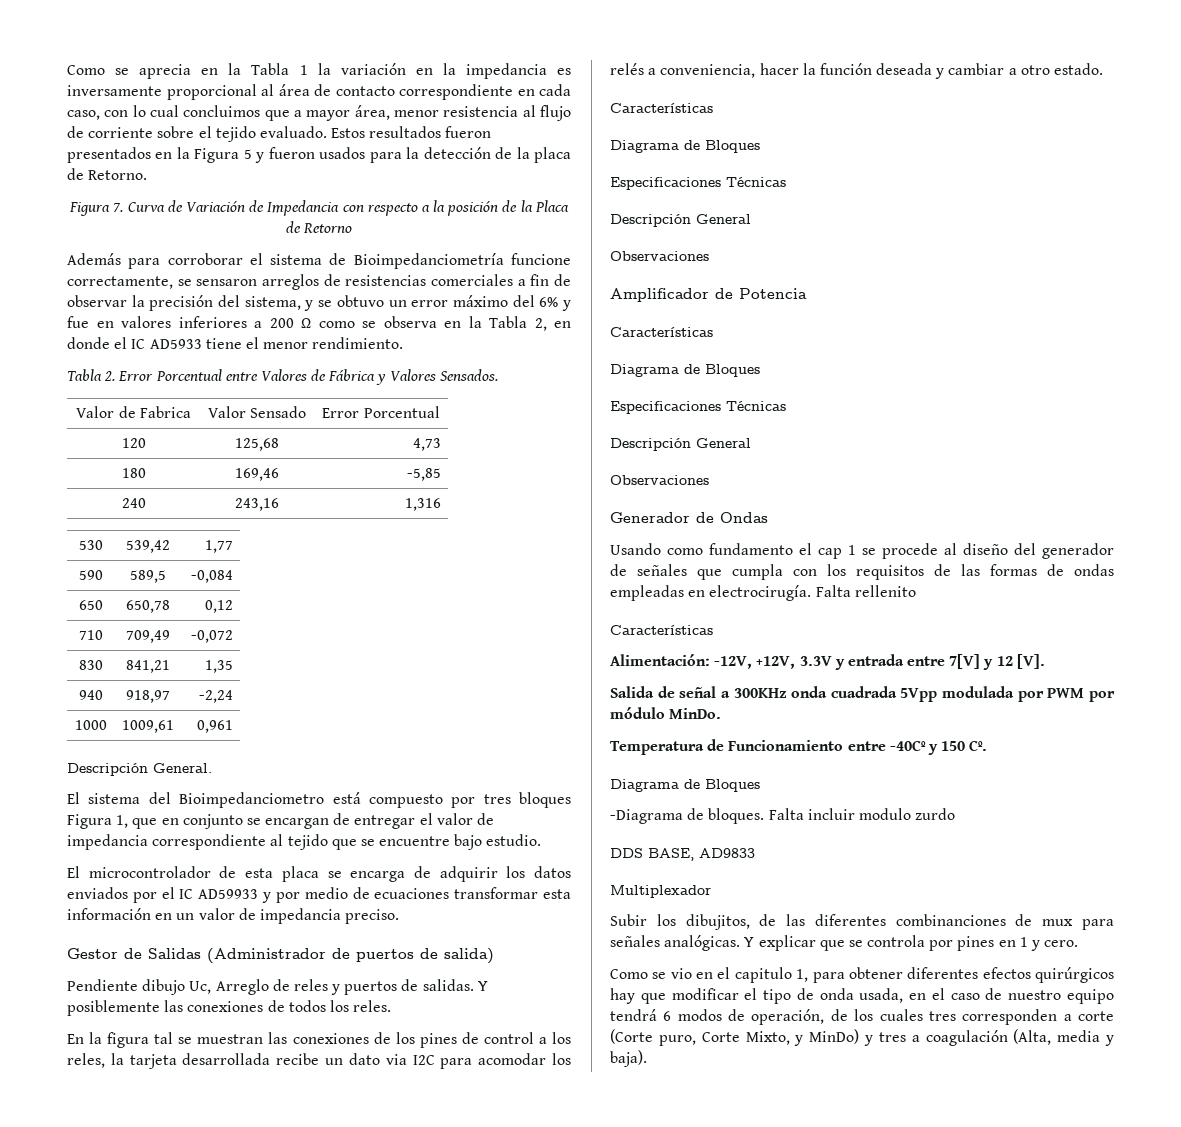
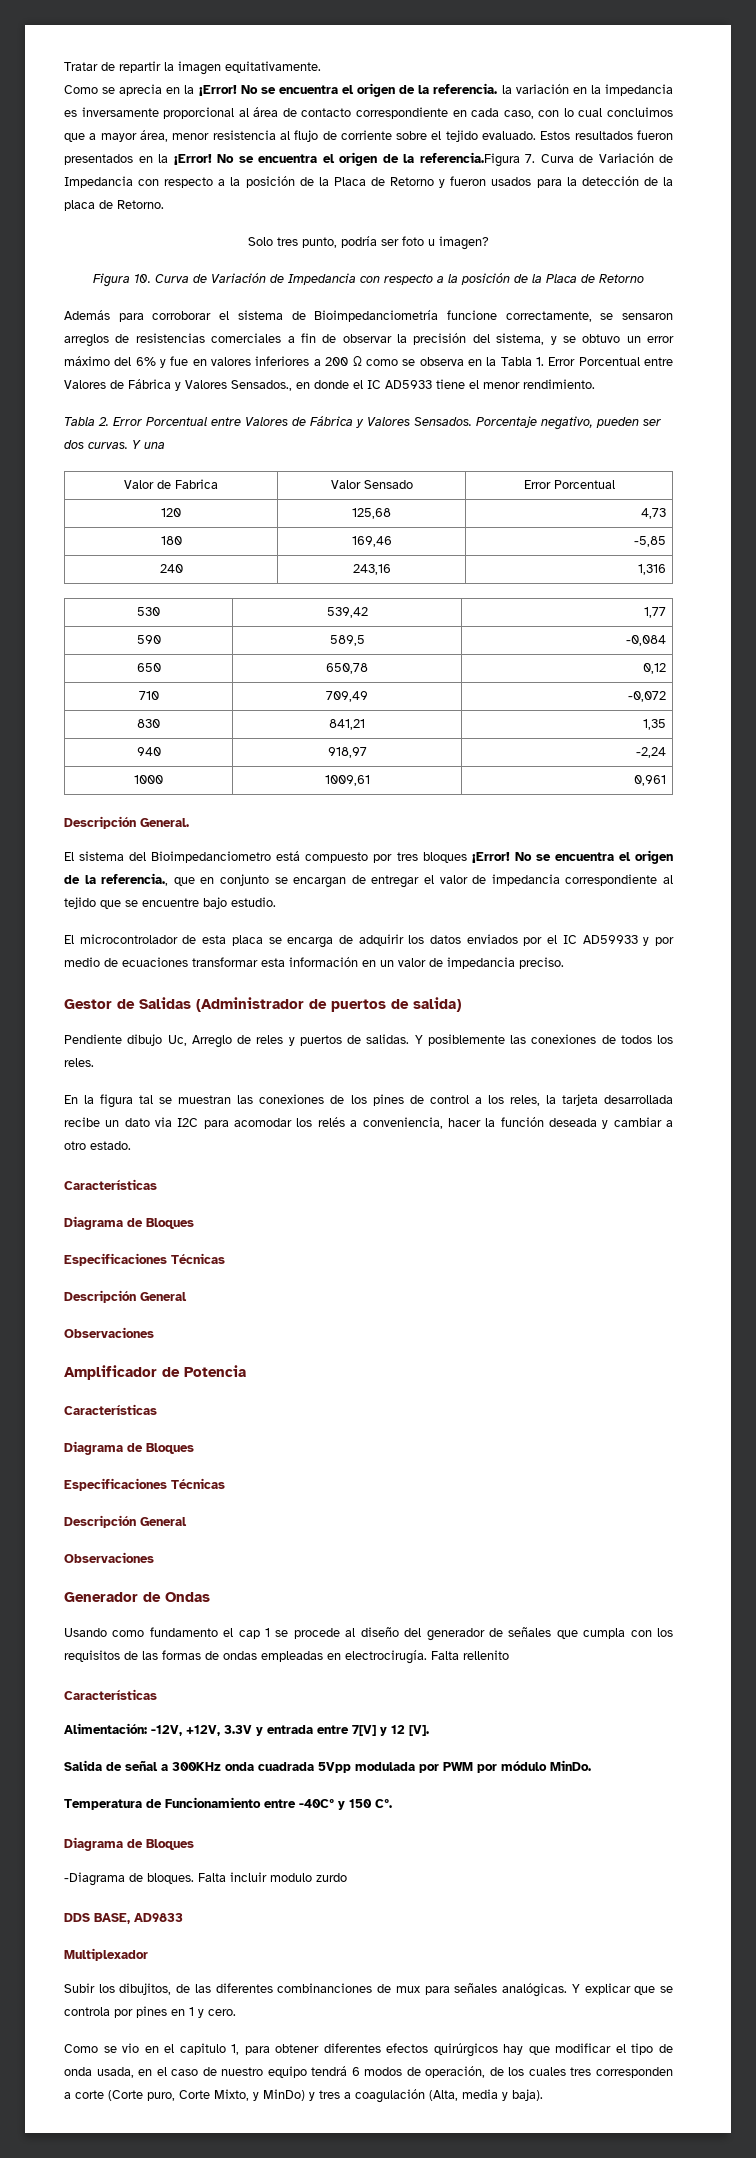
+ Tratar de repartir la imagen equitativamente.
- Como se aprecia en la Tabla 1 la variación en la impedancia es inversamente proporcional al área de contacto correspondiente en cada caso, con lo cual concluimos que a mayor área, menor resistencia al flujo de corriente sobre el tejido evaluado.
+ Como se aprecia en la ¡Error! No se encuentra el origen de la referencia. la variación en la impedancia es inversamente proporcional al área de contacto correspondiente en cada caso, con lo cual concluimos que a mayor área, menor resistencia al flujo de corriente sobre el tejido evaluado.
- Estos resultados fueron presentados en la Figura 5 y fueron usados para la detección de la placa de Retorno.
+ Estos resultados fueron presentados en la ¡Error! No se encuentra el origen de la referencia.Figura 7. Curva de Variación de Impedancia con respecto a la posición de la Placa de Retorno y fueron usados para la detección de la placa de Retorno.
- Figura 7. Curva de Variación de Impedancia con respecto a la posición de la Placa de Retorno
+ Solo tres punto, podría ser foto u imagen?
+ Figura 10. Curva de Variación de Impedancia con respecto a la posición de la Placa de Retorno
- Además para corroborar el sistema de Bioimpedanciometría funcione correctamente, se sensaron arreglos de resistencias comerciales a fin de observar la precisión del sistema, y se obtuvo un error máximo del 6% y fue en valores inferiores a 200 Ω como se observa en la Tabla 2, en donde el IC AD5933 tiene el menor rendimiento.
+ Además para corroborar el sistema de Bioimpedanciometría funcione correctamente, se sensaron arreglos de resistencias comerciales a fin de observar la precisión del sistema, y se obtuvo un error máximo del 6% y fue en valores inferiores a 200 Ω como se observa en la Tabla 1. Error Porcentual entre Valores de Fábrica y Valores Sensados., en donde el IC AD5933 tiene el menor rendimiento.
+ Porcentaje negativo, pueden ser dos curvas. Y una
- El sistema del Bioimpedanciometro está compuesto por tres bloques Figura 1, que en conjunto se encargan de entregar el valor de impedancia correspondiente al tejido que se encuentre bajo estudio.
+ El sistema del Bioimpedanciometro está compuesto por tres bloques ¡Error! No se encuentra el origen de la referencia., que en conjunto se encargan de entregar el valor de impedancia correspondiente al tejido que se encuentre bajo estudio.

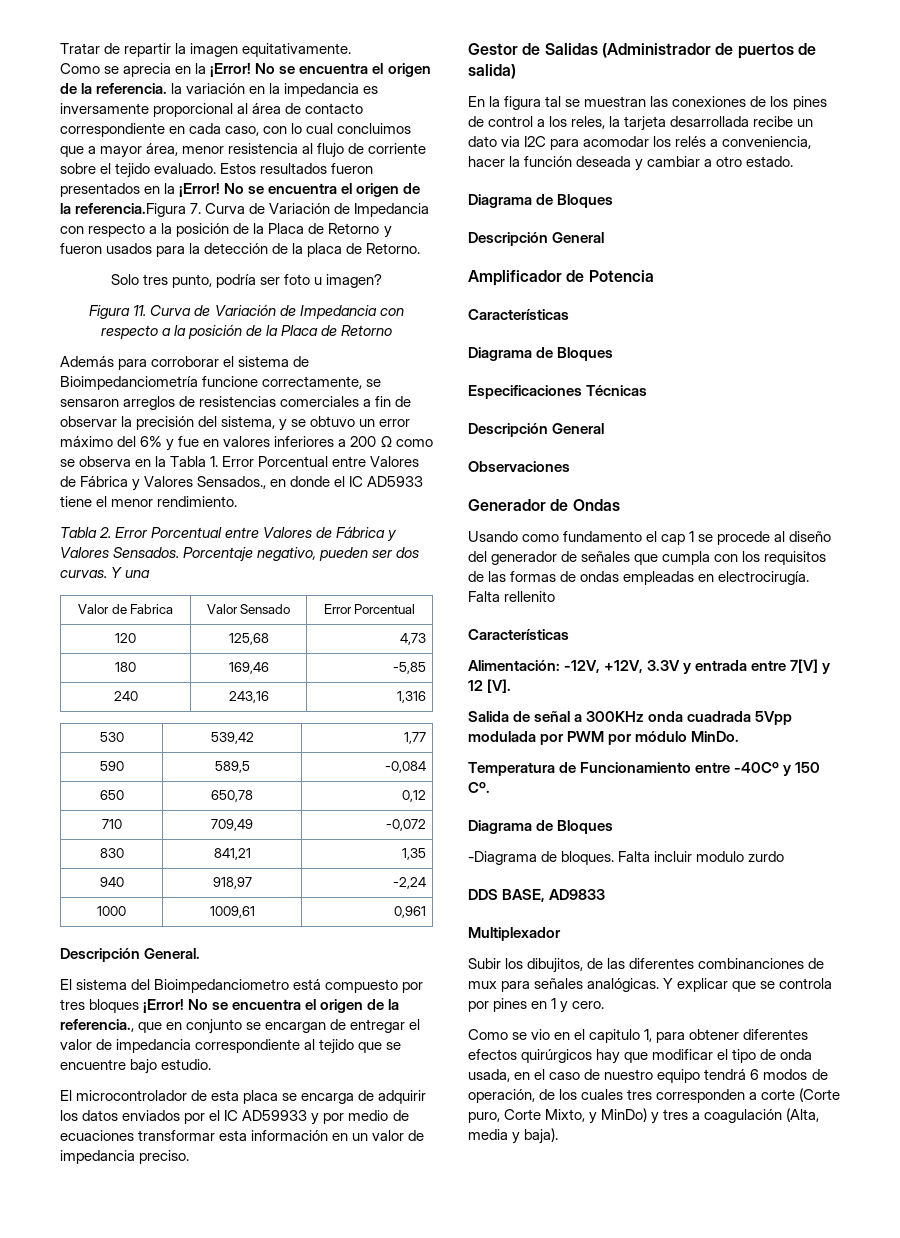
- Figura 10. Curva de Variación de Impedancia con respecto a la posición de la Placa de Retorno
+ Figura 11. Curva de Variación de Impedancia con respecto a la posición de la Placa de Retorno
- Pendiente dibujo Uc, Arreglo de reles y puertos de salidas. Y posiblemente las conexiones de todos los reles.
  En la figura tal se muestran las conexiones de los pines de control a los reles, la tarjeta desarrollada recibe un dato via I2C para acomodar los relés a conveniencia, hacer la función deseada y cambiar a otro estado.
- Características
  Diagrama de Bloques
- Especificaciones Técnicas
  Descripción General
- Observaciones

